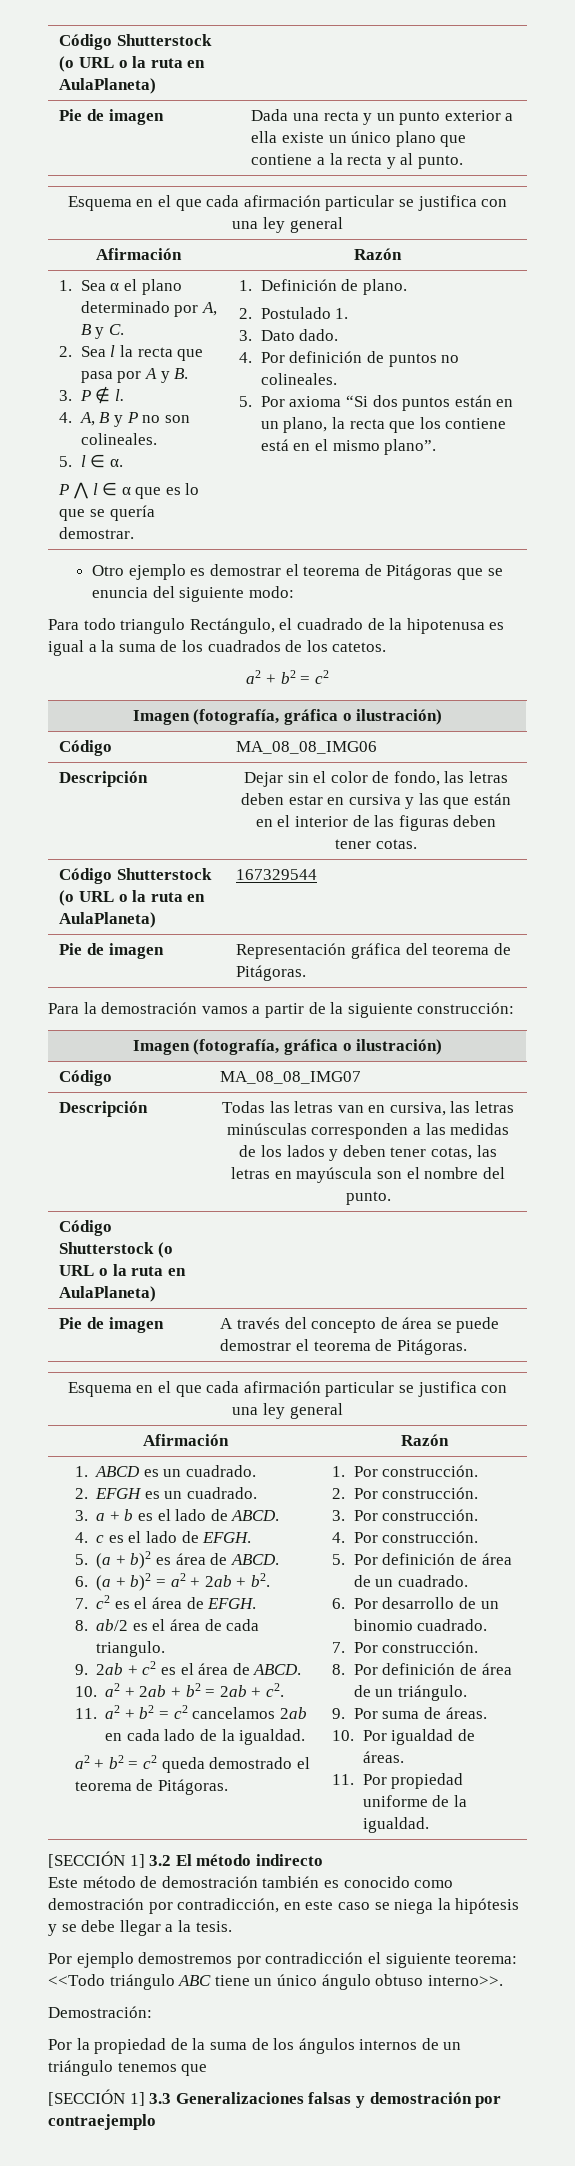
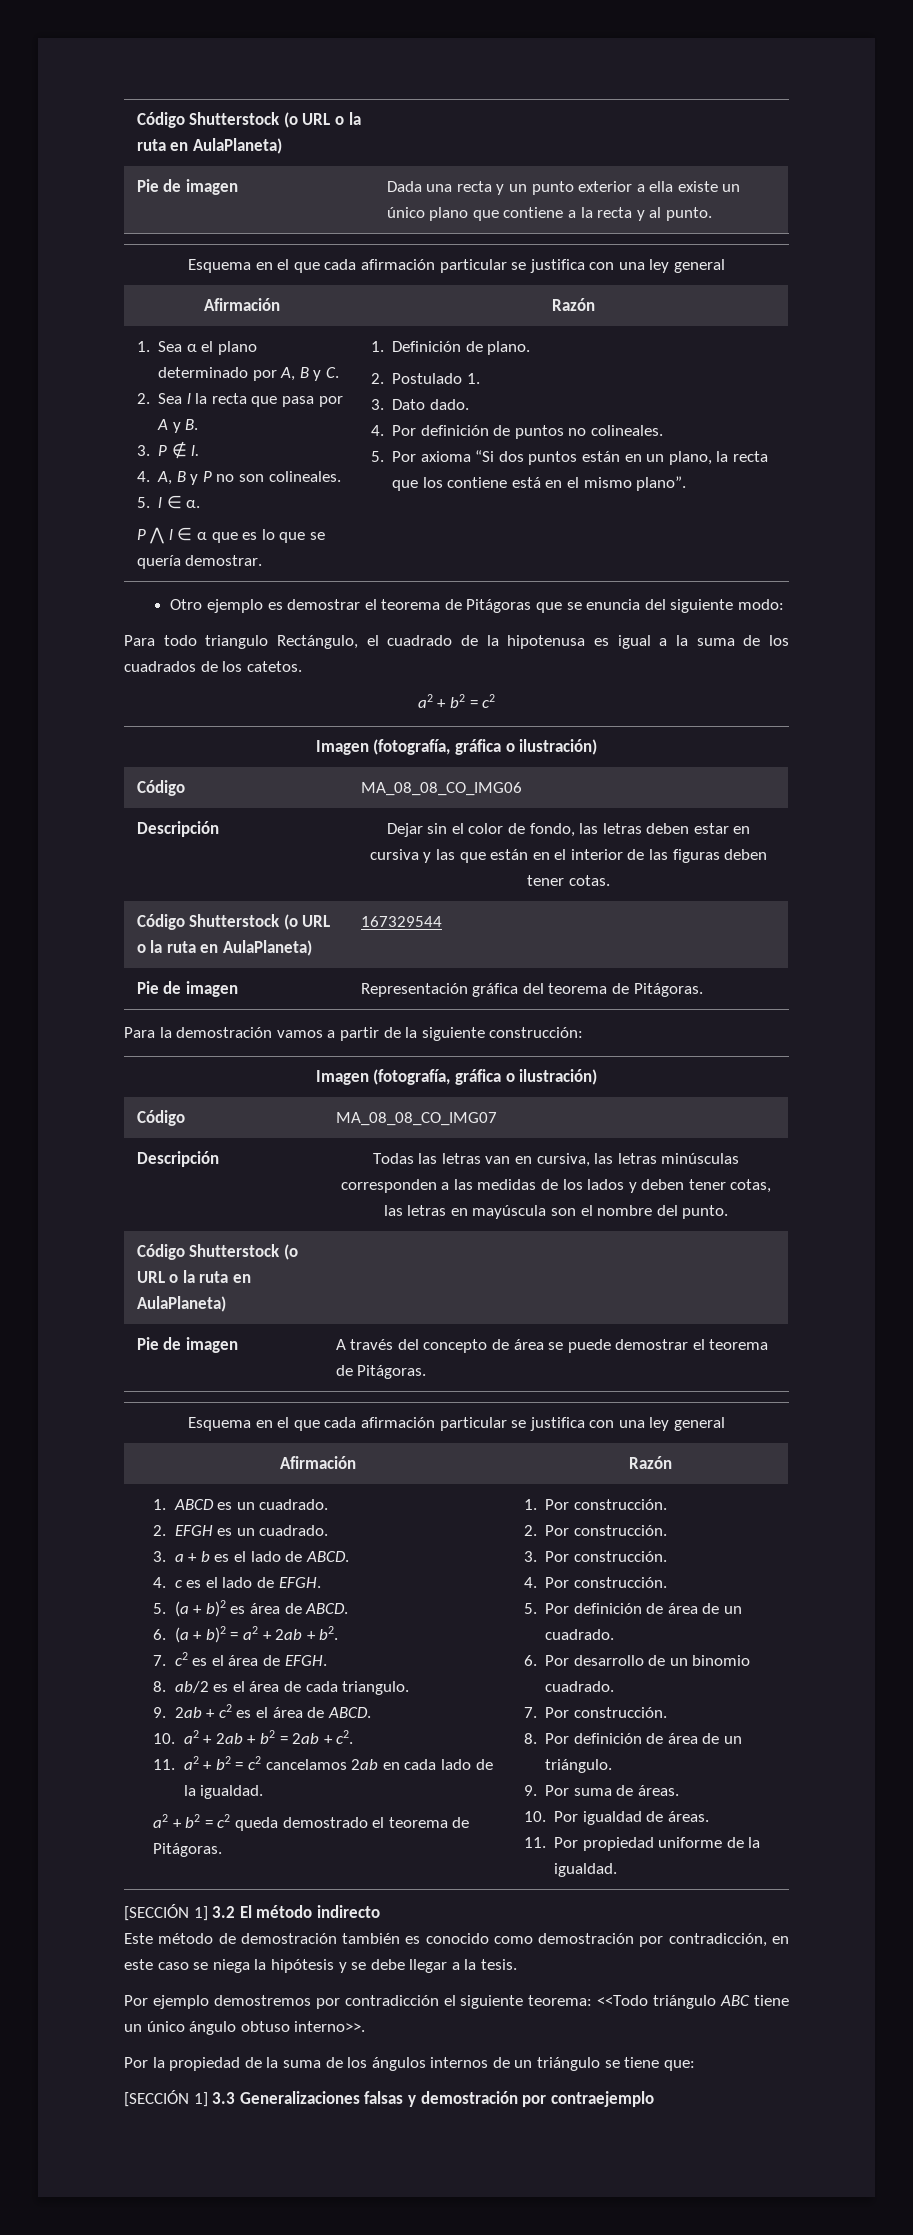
- Código | MA_08_08_IMG06
+ Código | MA_08_08_CO_IMG06
- Código | MA_08_08_IMG07
+ Código | MA_08_08_CO_IMG07
- Demostración:
- Por la propiedad de la suma de los ángulos internos de un triángulo tenemos que
+ Por la propiedad de la suma de los ángulos internos de un triángulo se tiene que:

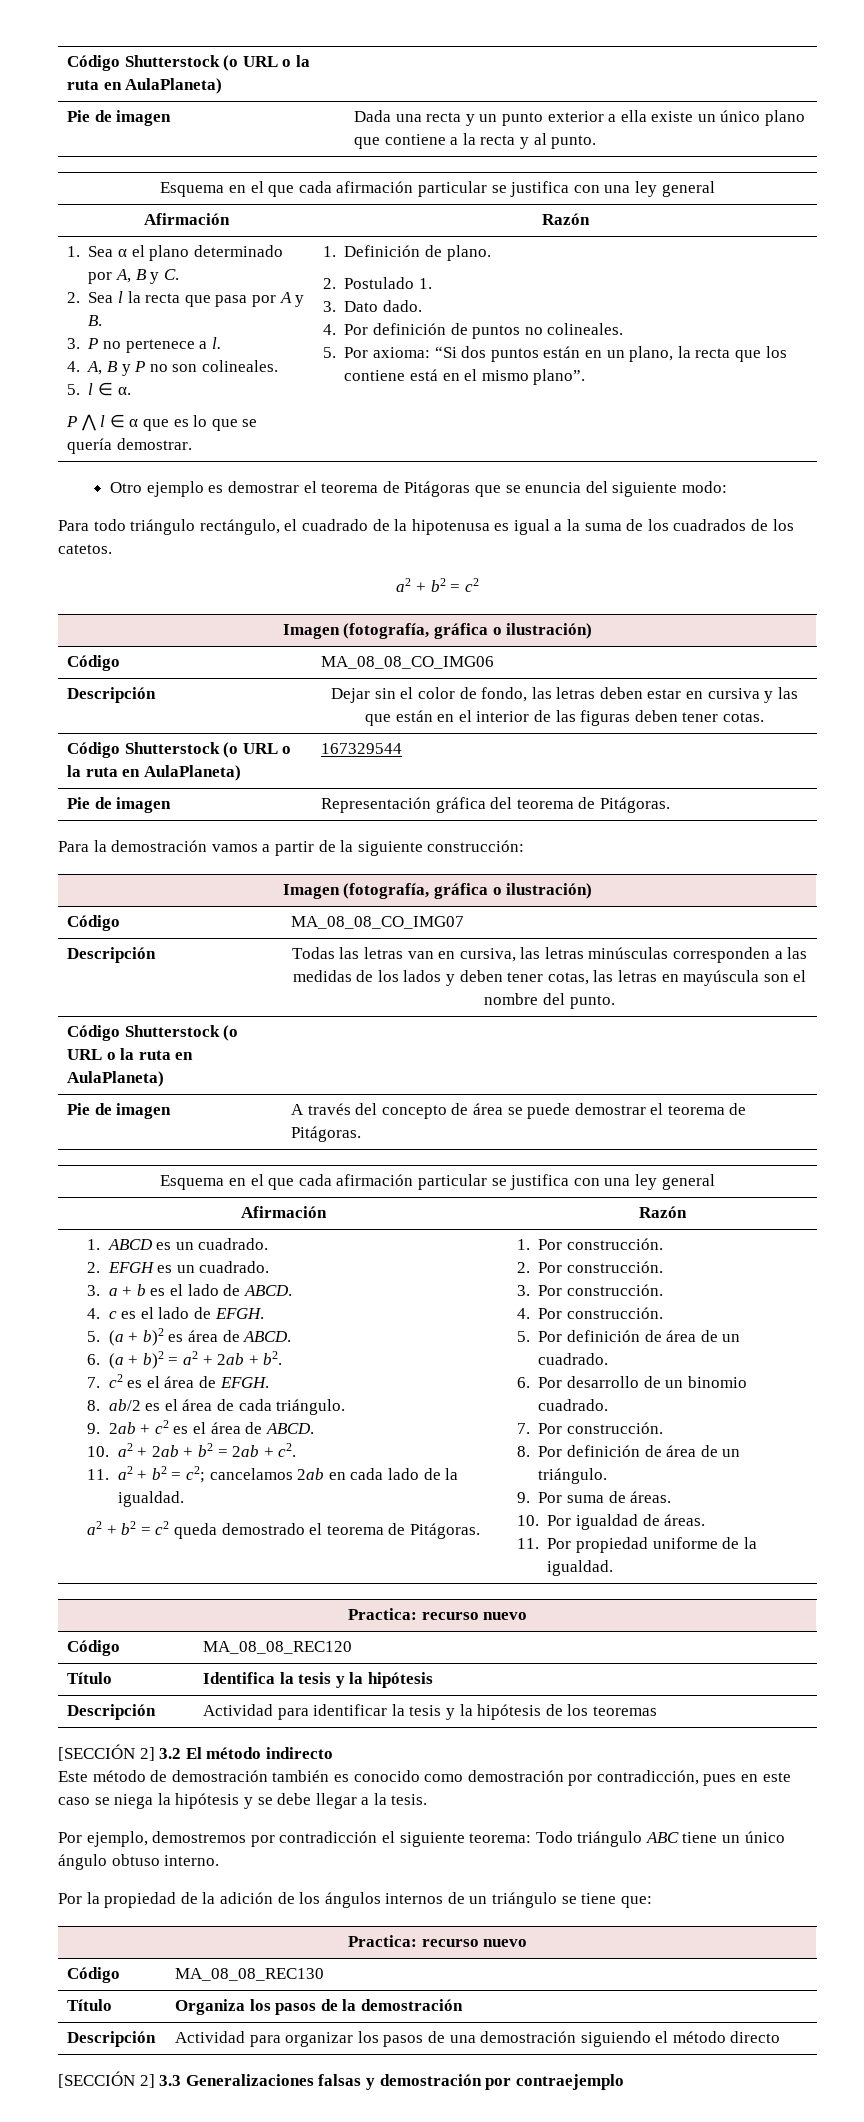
- 3. P ∉ l.
+ 3. P no pertenece a l.
- 5. Por axioma “Si dos puntos están en un plano, la recta que los contiene está en el mismo plano”.
+ 5. Por axioma: “Si dos puntos están en un plano, la recta que los contiene está en el mismo plano”.
- Para todo triangulo Rectángulo, el cuadrado de la hipotenusa es igual a la suma de los cuadrados de los catetos.
+ Para todo triángulo rectángulo, el cuadrado de la hipotenusa es igual a la suma de los cuadrados de los catetos.
- 8. ab/2 es el área de cada triangulo.
+ 8. ab/2 es el área de cada triángulo.
- 11. a2 + b2 = c2 cancelamos 2ab en cada lado de la igualdad.
+ 11. a2 + b2 = c2; cancelamos 2ab en cada lado de la igualdad.
  11. Por propiedad uniforme de la igualdad.
- [SECCIÓN 1] 3.2 El método indirecto
+ Practica: recurso nuevo
+ Código | MA_08_08_REC120
+ Título | Identifica la tesis y la hipótesis
+ Descripción | Actividad para identificar la tesis y la hipótesis de los teoremas
+ [SECCIÓN 2] 3.2 El método indirecto
- Este método de demostración también es conocido como demostración por contradicción, en este caso se niega la hipótesis y se debe llegar a la tesis.
+ Este método de demostración también es conocido como demostración por contradicción, pues en este caso se niega la hipótesis y se debe llegar a la tesis.
- Por ejemplo demostremos por contradicción el siguiente teorema: <<Todo triángulo ABC tiene un único ángulo obtuso interno>>.
+ Por ejemplo, demostremos por contradicción el siguiente teorema: Todo triángulo ABC tiene un único ángulo obtuso interno.
- Por la propiedad de la suma de los ángulos internos de un triángulo se tiene que:
- [SECCIÓN 1] 3.3 Generalizaciones falsas y demostración por contraejemplo
+ Por la propiedad de la adición de los ángulos internos de un triángulo se tiene que:
+ Practica: recurso nuevo
+ Código | MA_08_08_REC130
+ Título | Organiza los pasos de la demostración
+ Descripción | Actividad para organizar los pasos de una demostración siguiendo el método directo
+ [SECCIÓN 2] 3.3 Generalizaciones falsas y demostración por contraejemplo

